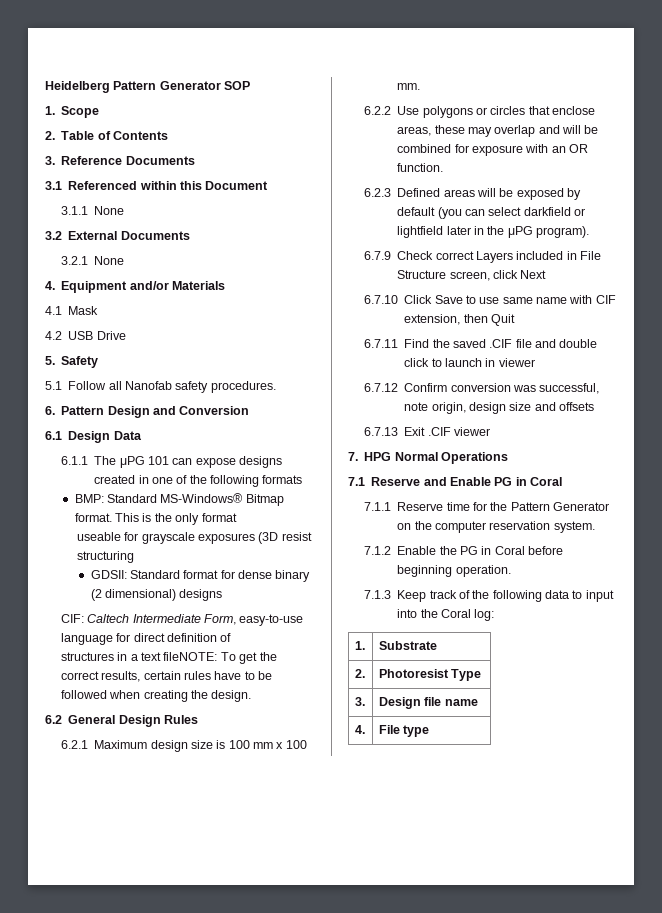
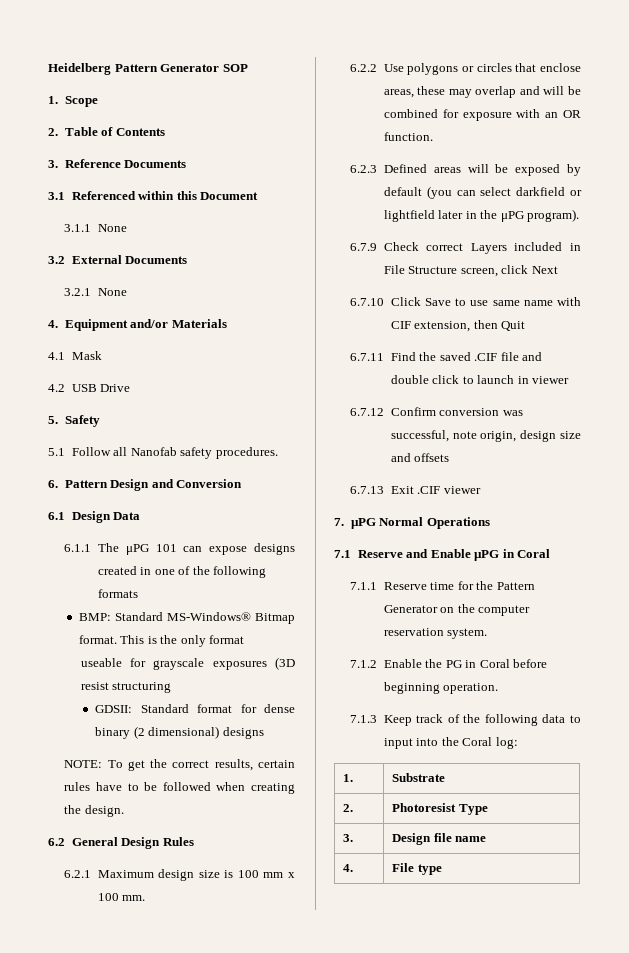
- CIF: Caltech Intermediate Form, easy-to-use language for direct definition of
- structures in a text fileNOTE: To get the correct results, certain rules have to be followed when creating the design.
+ NOTE: To get the correct results, certain rules have to be followed when creating the design.
- 7. HPG Normal Operations
+ 7. µPG Normal Operations
- 7.1 Reserve and Enable PG in Coral
+ 7.1 Reserve and Enable µPG in Coral

